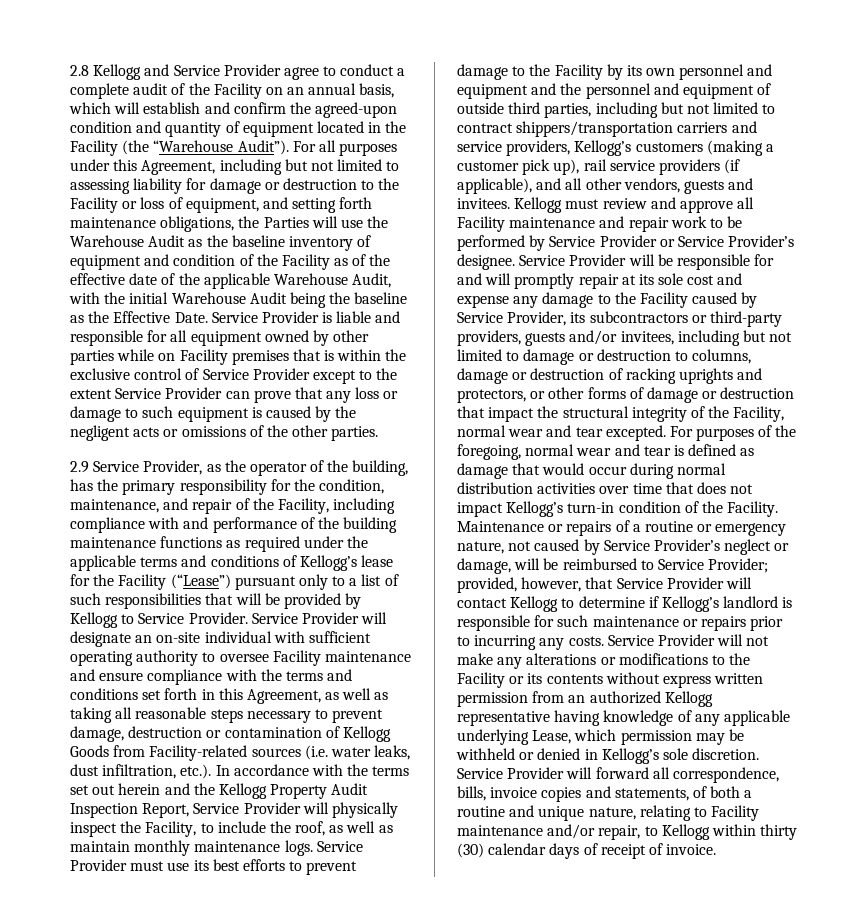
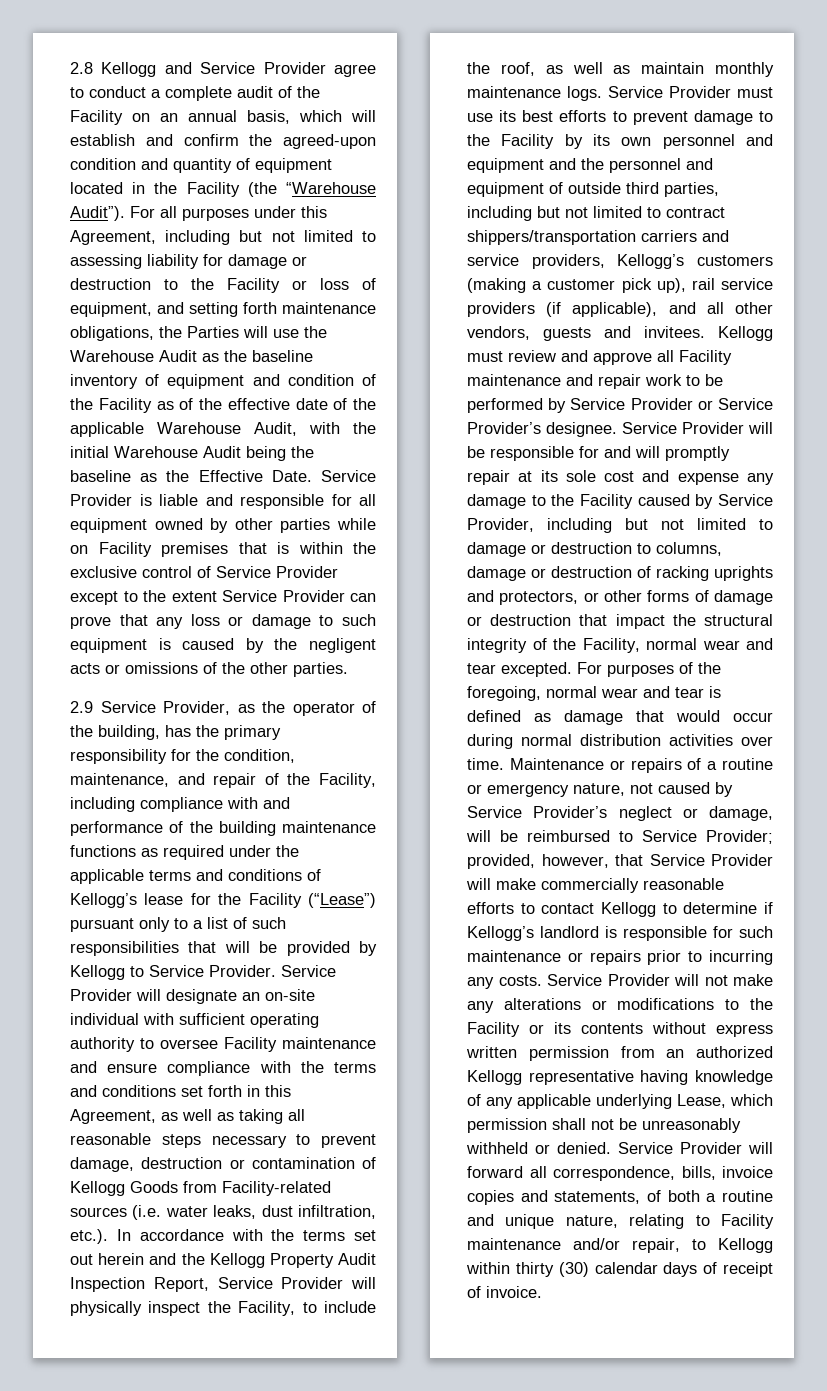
- Service Provider will be responsible for and will promptly repair at its sole cost and expense any damage to the Facility caused by Service Provider, its subcontractors or third-party providers, guests and/or invitees, including but not limited to damage or destruction to columns, damage or destruction of racking uprights and protectors, or other forms of damage or destruction that impact the structural integrity of the Facility, normal wear and tear excepted.
+ Service Provider will be responsible for and will promptly repair at its sole cost and expense any damage to the Facility caused by Service Provider, including but not limited to damage or destruction to columns, damage or destruction of racking uprights and protectors, or other forms of damage or destruction that impact the structural integrity of the Facility, normal wear and tear excepted.
- For purposes of the foregoing, normal wear and tear is defined as damage that would occur during normal distribution activities over time that does not impact Kellogg’s turn-in condition of the Facility.
+ For purposes of the foregoing, normal wear and tear is defined as damage that would occur during normal distribution activities over time.
- Maintenance or repairs of a routine or emergency nature, not caused by Service Provider’s neglect or damage, will be reimbursed to Service Provider; provided, however, that Service Provider will contact Kellogg to determine if Kellogg’s landlord is responsible for such maintenance or repairs prior to incurring any costs.
+ Maintenance or repairs of a routine or emergency nature, not caused by Service Provider’s neglect or damage, will be reimbursed to Service Provider; provided, however, that Service Provider will make commercially reasonable efforts to contact Kellogg to determine if Kellogg’s landlord is responsible for such maintenance or repairs prior to incurring any costs.
- Service Provider will not make any alterations or modifications to the Facility or its contents without express written permission from an authorized Kellogg representative having knowledge of any applicable underlying Lease, which permission may be withheld or denied in Kellogg’s sole discretion.
+ Service Provider will not make any alterations or modifications to the Facility or its contents without express written permission from an authorized Kellogg representative having knowledge of any applicable underlying Lease, which permission shall not be unreasonably withheld or denied.

